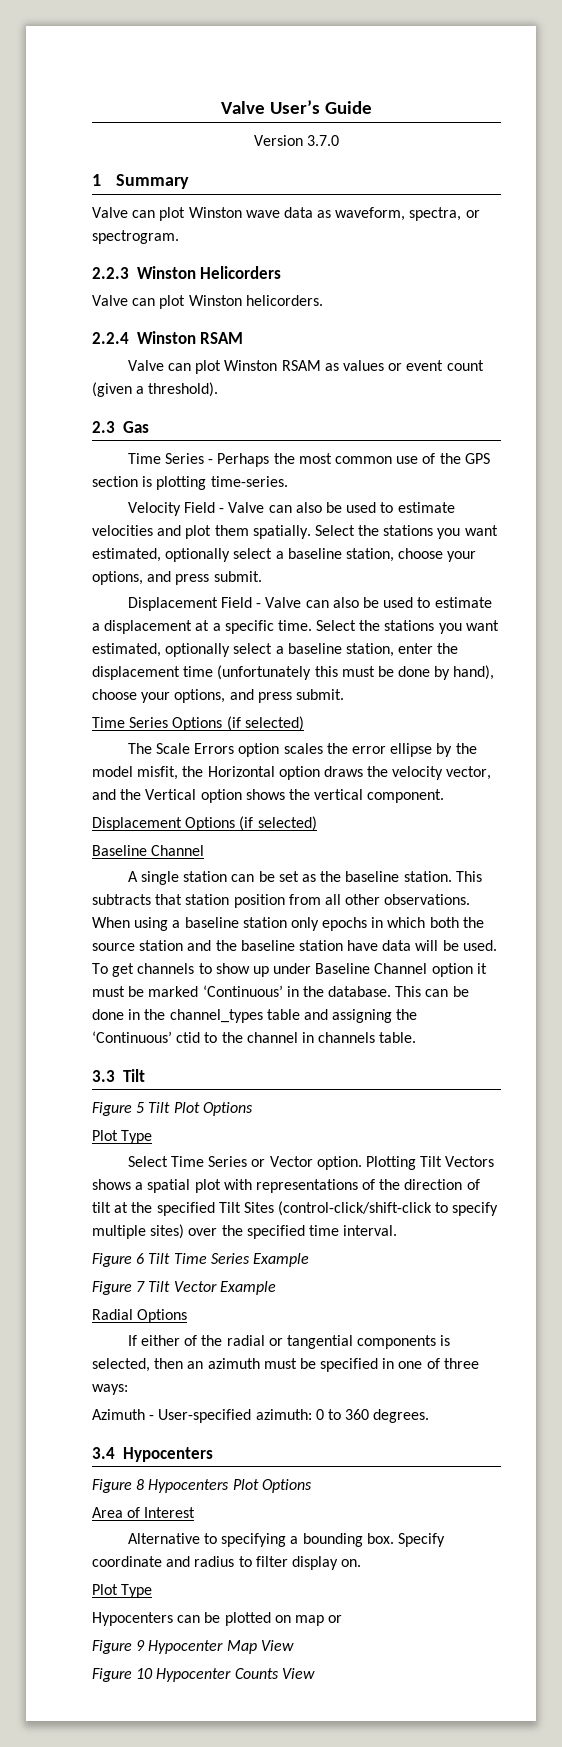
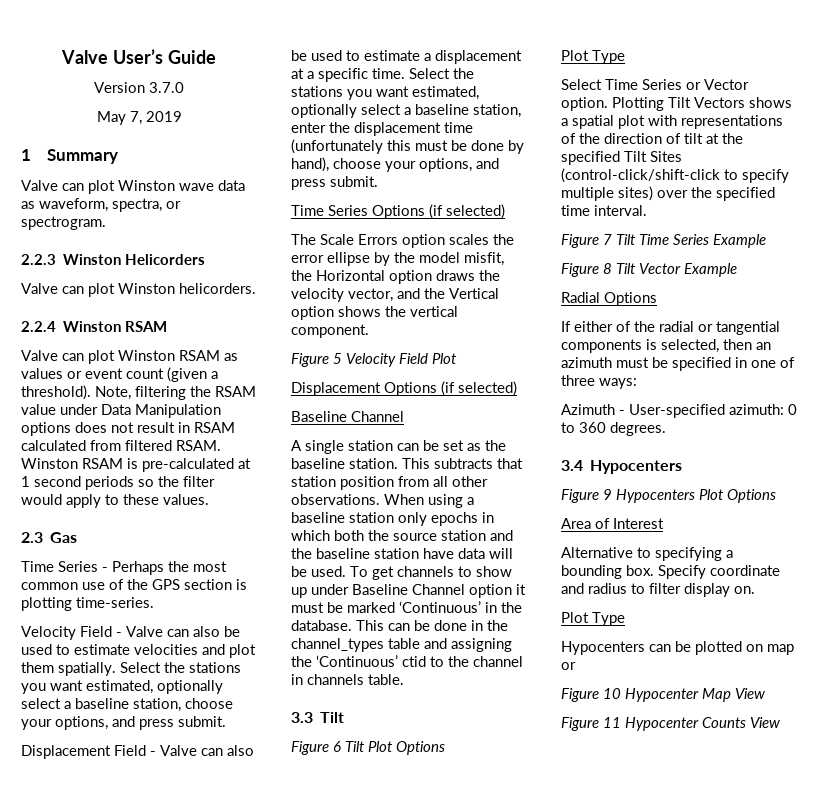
+ May 7, 2019
+ Note, filtering the RSAM value under Data Manipulation options does not result in RSAM calculated from filtered RSAM. Winston RSAM is pre-calculated at 1 second periods so the filter would apply to these values.
+ Figure 5 Velocity Field Plot
- Figure 5 Tilt Plot Options
+ Figure 6 Tilt Plot Options
- Figure 6 Tilt Time Series Example
+ Figure 7 Tilt Time Series Example
- Figure 7 Tilt Vector Example
+ Figure 8 Tilt Vector Example
- Figure 8 Hypocenters Plot Options
+ Figure 9 Hypocenters Plot Options
- Figure 9 Hypocenter Map View
+ Figure 10 Hypocenter Map View
- Figure 10 Hypocenter Counts View
+ Figure 11 Hypocenter Counts View

